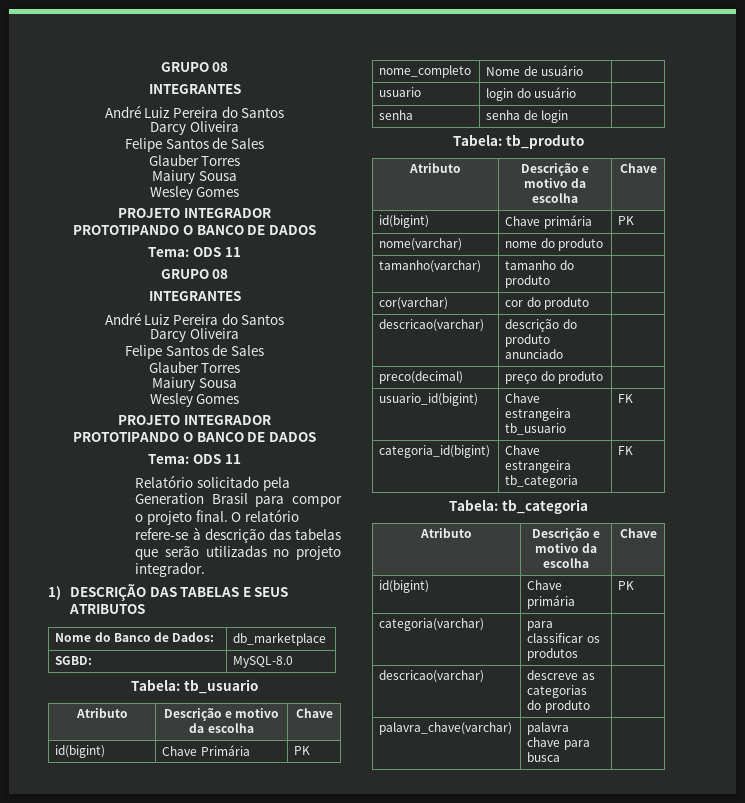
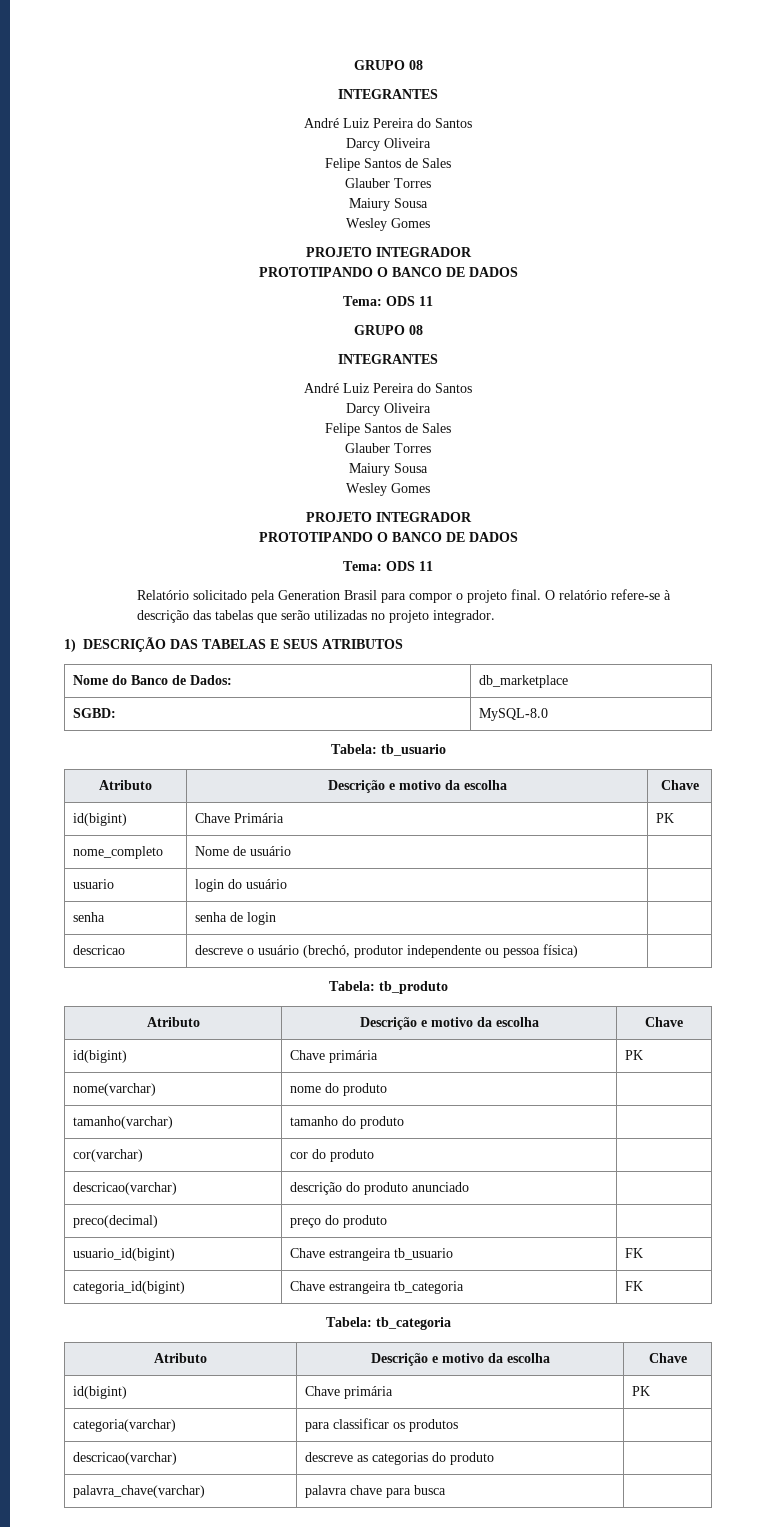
+ descricao | descreve o usuário (brechó, produtor independente ou pessoa física) |

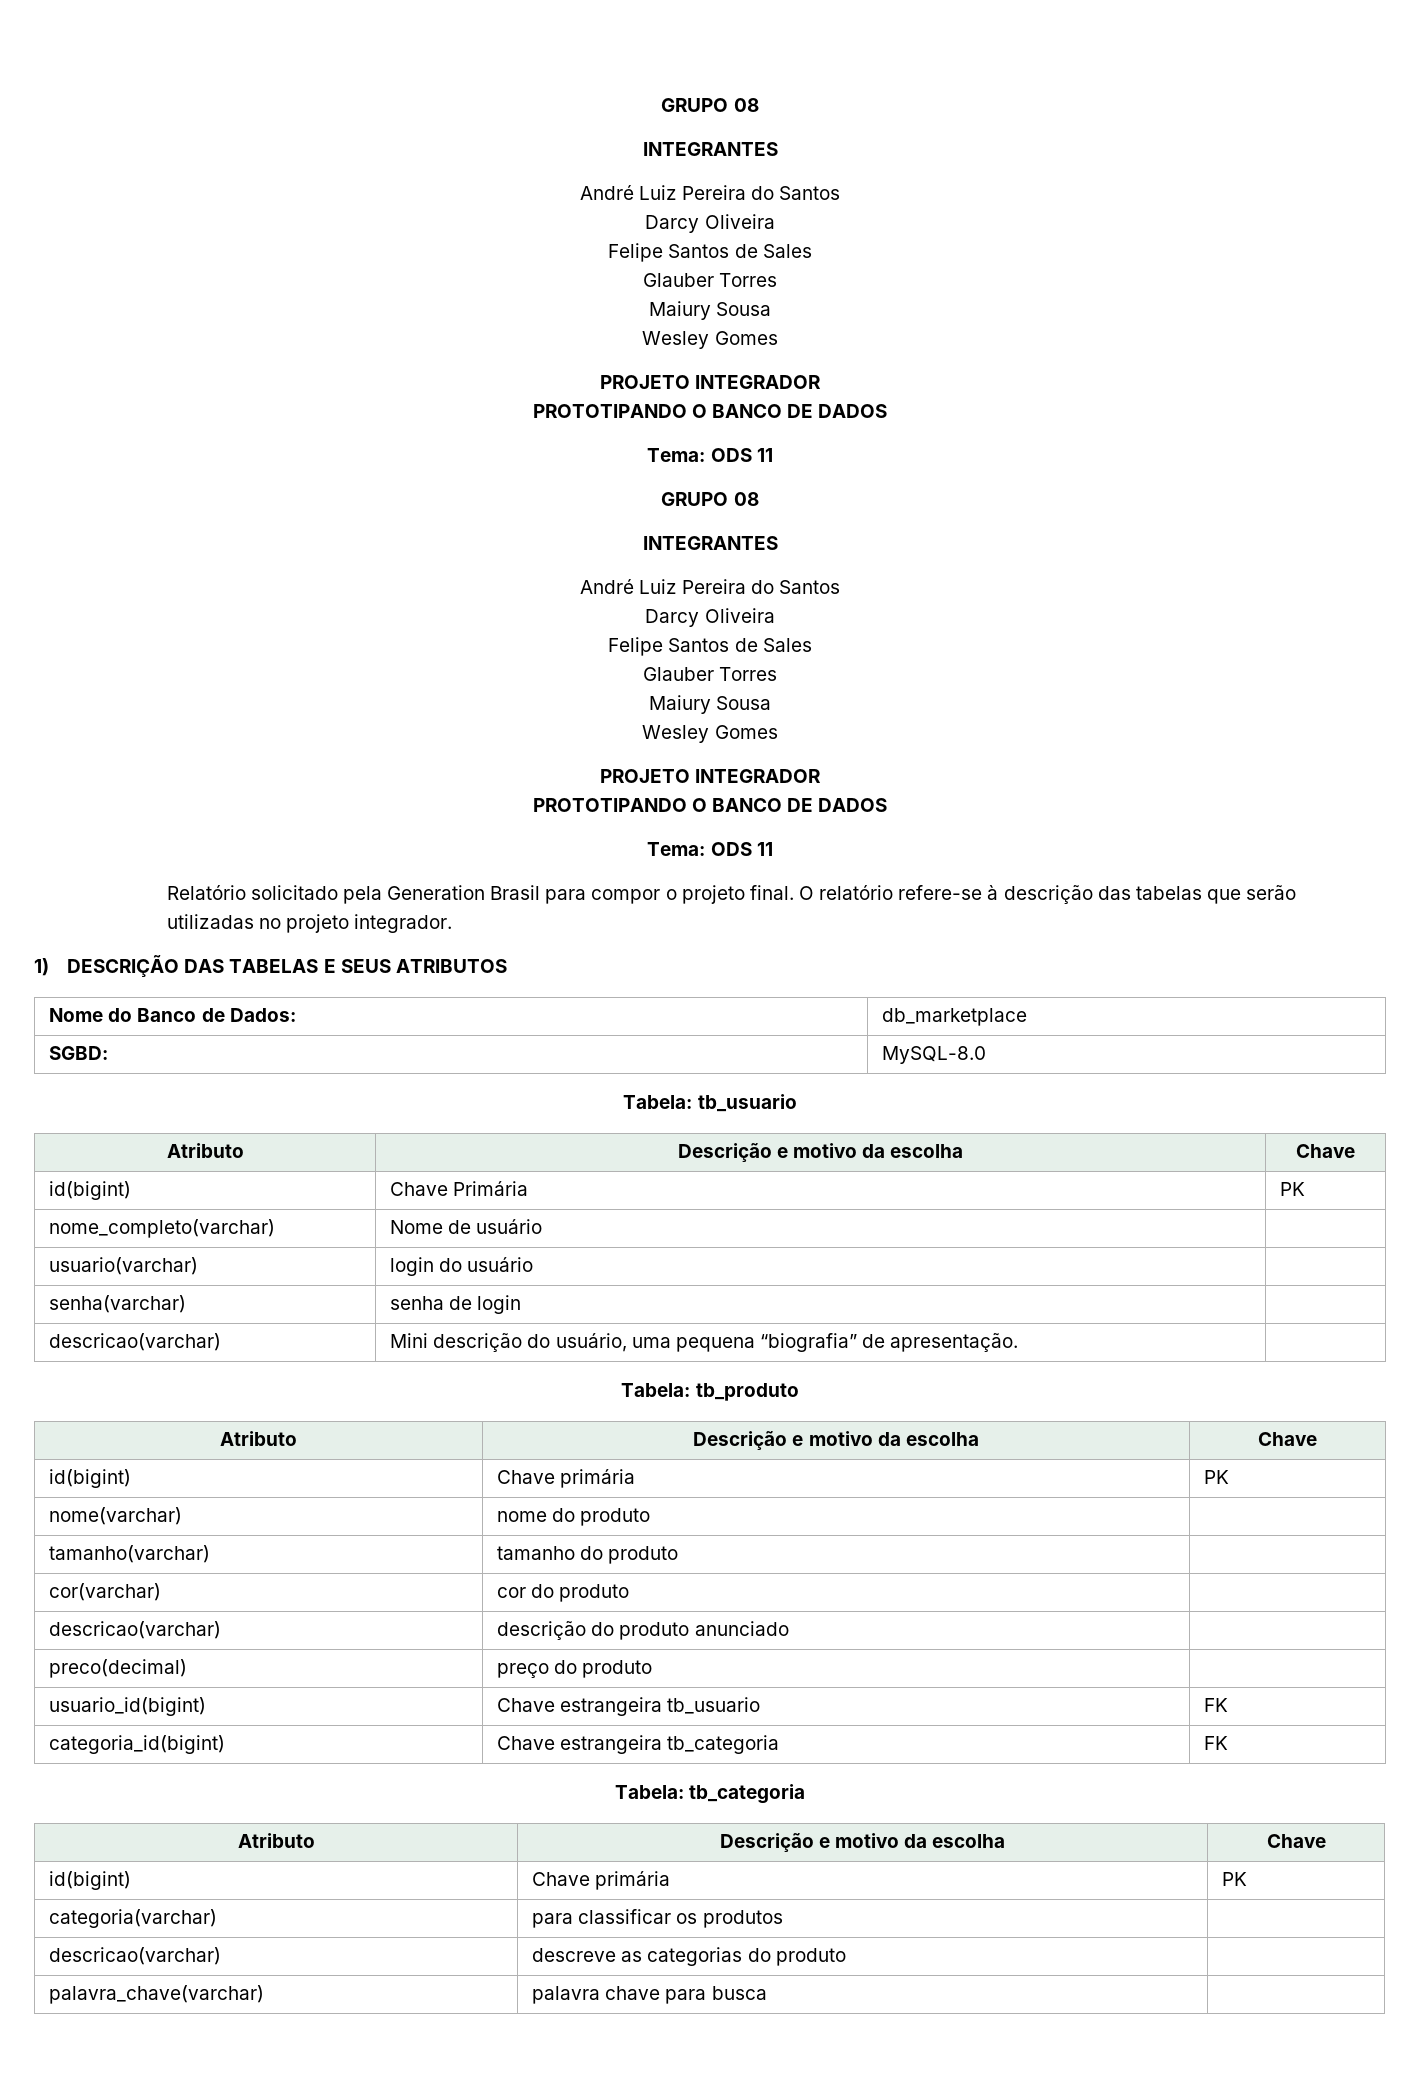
- nome_completo | Nome de usuário |
+ nome_completo(varchar) | Nome de usuário |
- usuario | login do usuário |
+ usuario(varchar) | login do usuário |
- senha | senha de login |
+ senha(varchar) | senha de login |
- descricao | descreve o usuário (brechó, produtor independente ou pessoa física) |
+ descricao(varchar) | Mini descrição do usuário, uma pequena “biografia” de apresentação. |

